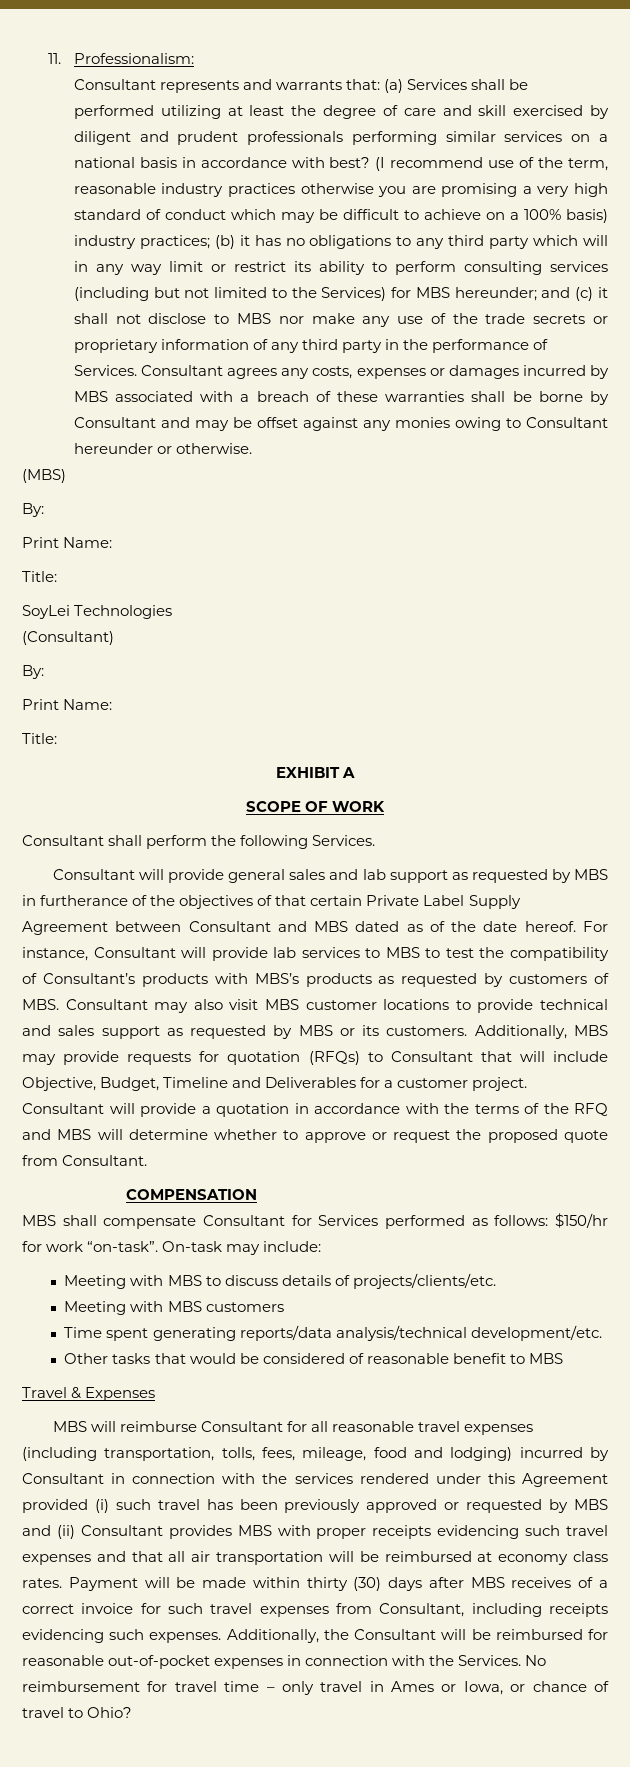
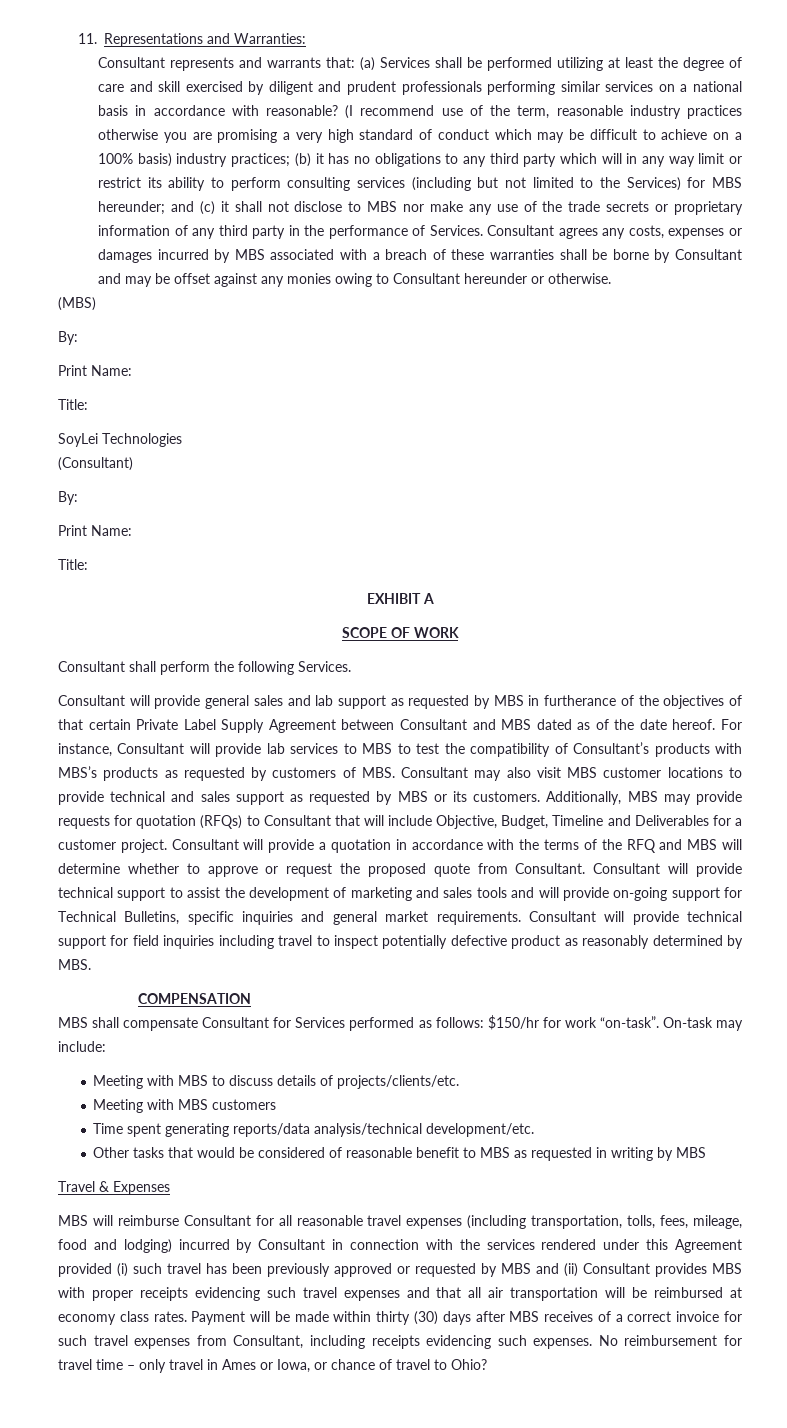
- 11. Professionalism:
+ 11. Representations and Warranties:
- Consultant represents and warrants that: (a) Services shall be performed utilizing at least the degree of care and skill exercised by diligent and prudent professionals performing similar services on a national basis in accordance with best?
+ Consultant represents and warrants that: (a) Services shall be performed utilizing at least the degree of care and skill exercised by diligent and prudent professionals performing similar services on a national basis in accordance with reasonable?
+ Consultant will provide technical support to assist the development of marketing and sales tools and will provide on-going support for Technical Bulletins, specific inquiries and general market requirements. Consultant will provide technical support for field inquiries including travel to inspect potentially defective product as reasonably determined by MBS.
- Other tasks that would be considered of reasonable benefit to MBS
+ Other tasks that would be considered of reasonable benefit to MBS as requested in writing by MBS
- Additionally, the Consultant will be reimbursed for reasonable out-of-pocket expenses in connection with the Services.

